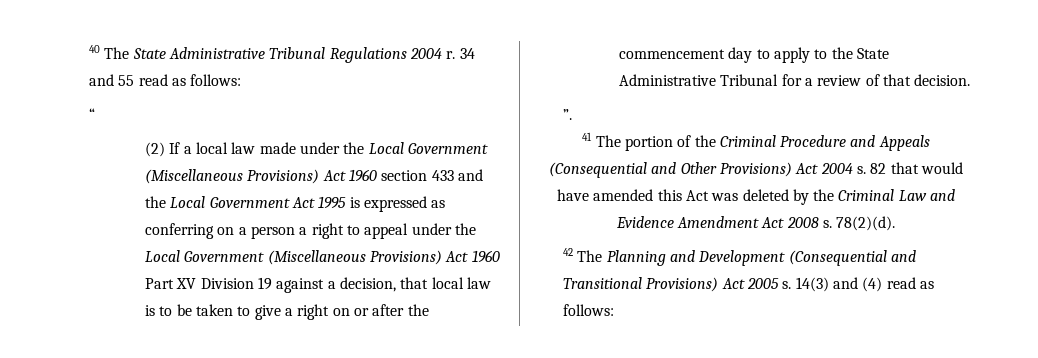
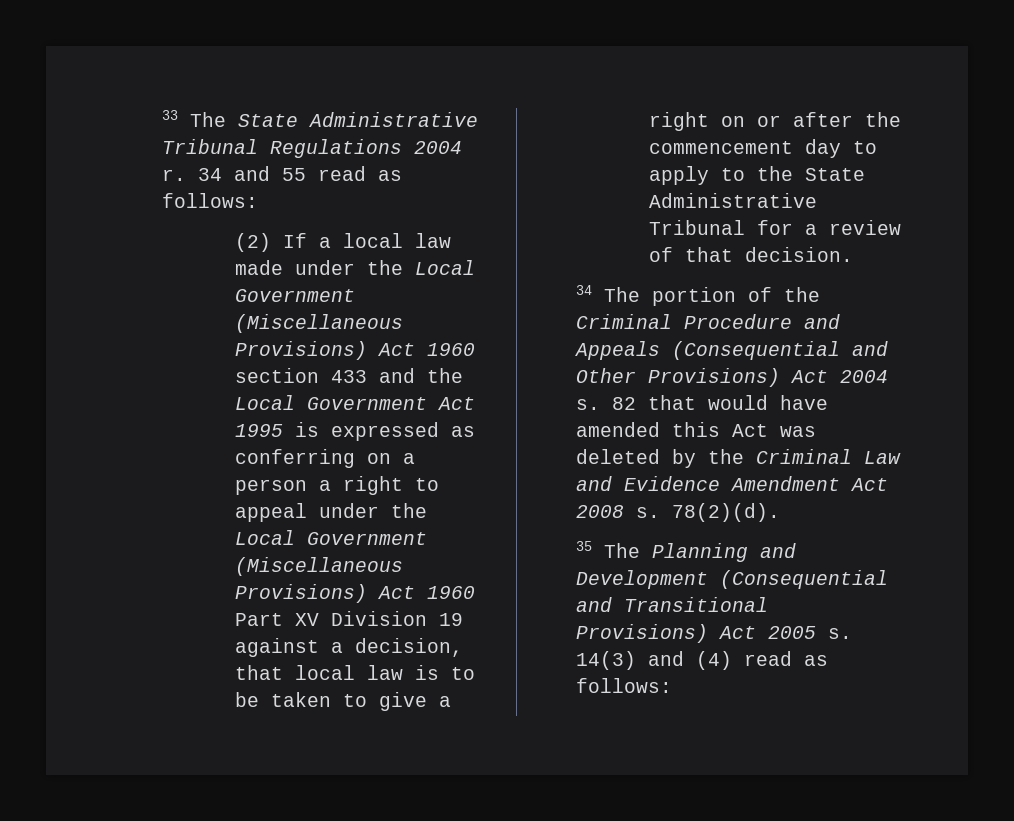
- 40 The State Administrative Tribunal Regulations 2004 r.
+ 33 The State Administrative Tribunal Regulations 2004 r.
- “
- ”.
- 41 The portion of the Criminal Procedure and Appeals (Consequential and Other Provisions) Act 2004 s.
+ 34 The portion of the Criminal Procedure and Appeals (Consequential and Other Provisions) Act 2004 s.
- 42 The Planning and Development (Consequential and Transitional Provisions) Act 2005 s.
+ 35 The Planning and Development (Consequential and Transitional Provisions) Act 2005 s.

